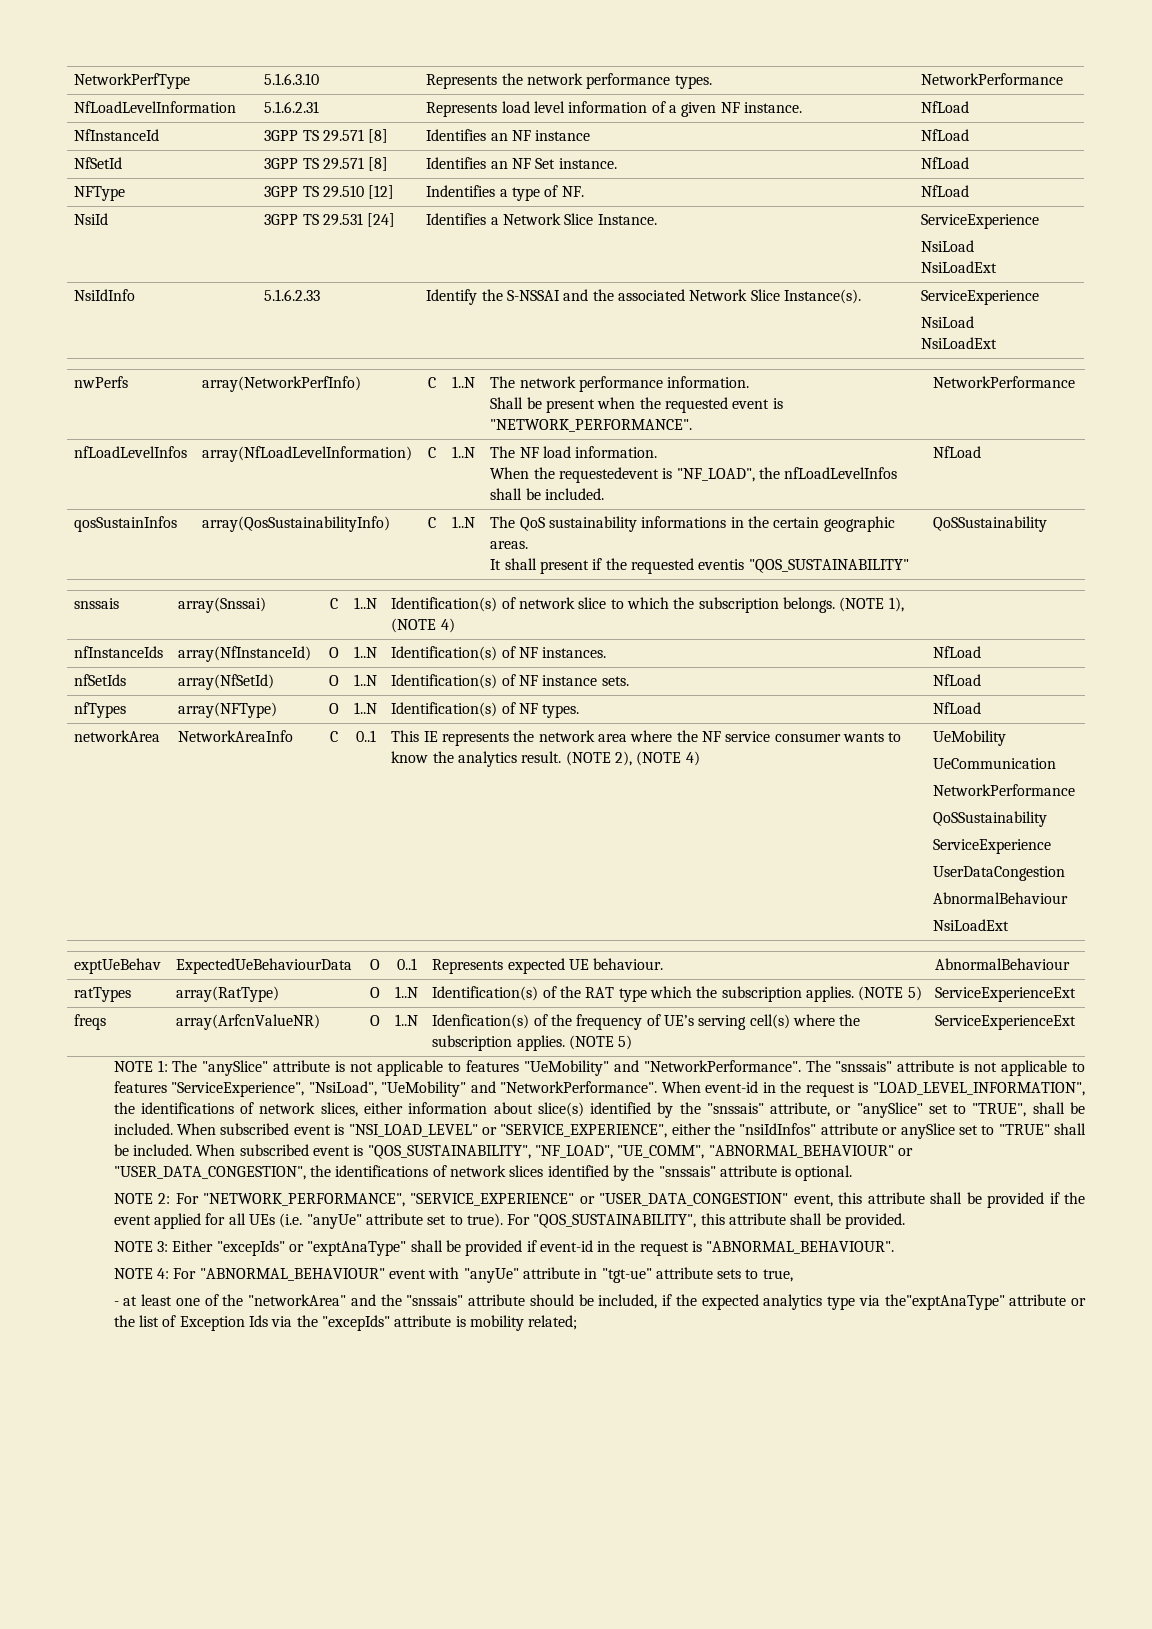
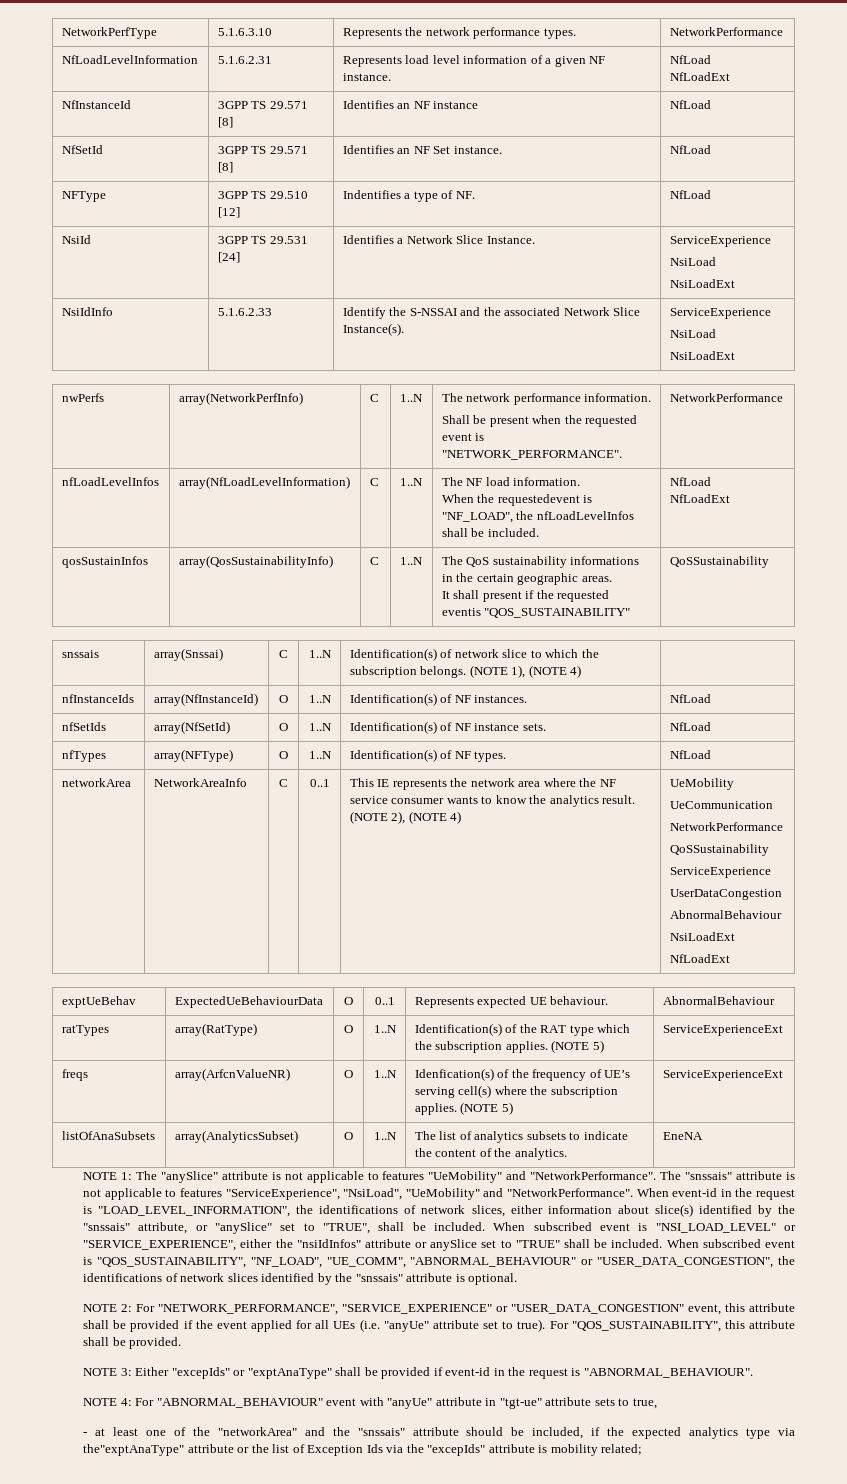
  NfLoadLevelInformation | 5.1.6.2.31 | Represents load level information of a given NF instance. | NfLoad
+ NfLoadExt
  nfLoadLevelInfos | array(NfLoadLevelInformation) | C | 1..N | The NF load information.
  When the requestedevent is "NF_LOAD", the nfLoadLevelInfos shall be included. | NfLoad
+ NfLoadExt
  networkArea | NetworkAreaInfo | C | 0..1 | This IE represents the network area where the NF service consumer wants to know the analytics result. (NOTE 2), (NOTE 4) | UeMobility
  UeCommunication
  NetworkPerformance
  QoSSustainability
  ServiceExperience
  UserDataCongestion
  AbnormalBehaviour
  NsiLoadExt
+ NfLoadExt
+ listOfAnaSubsets | array(AnalyticsSubset) | O | 1..N | The list of analytics subsets to indicate the content of the analytics. | EneNA

